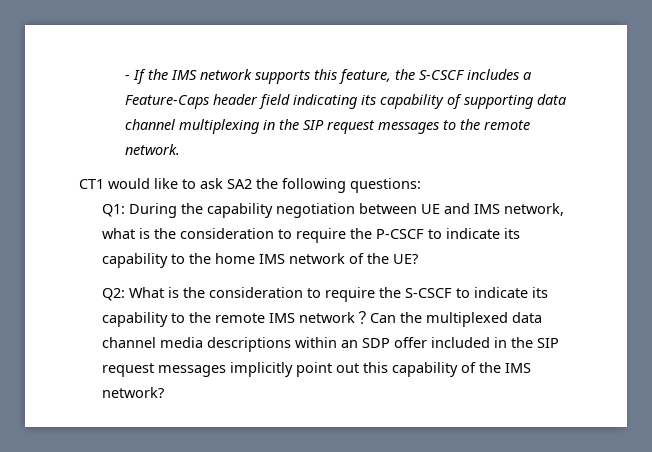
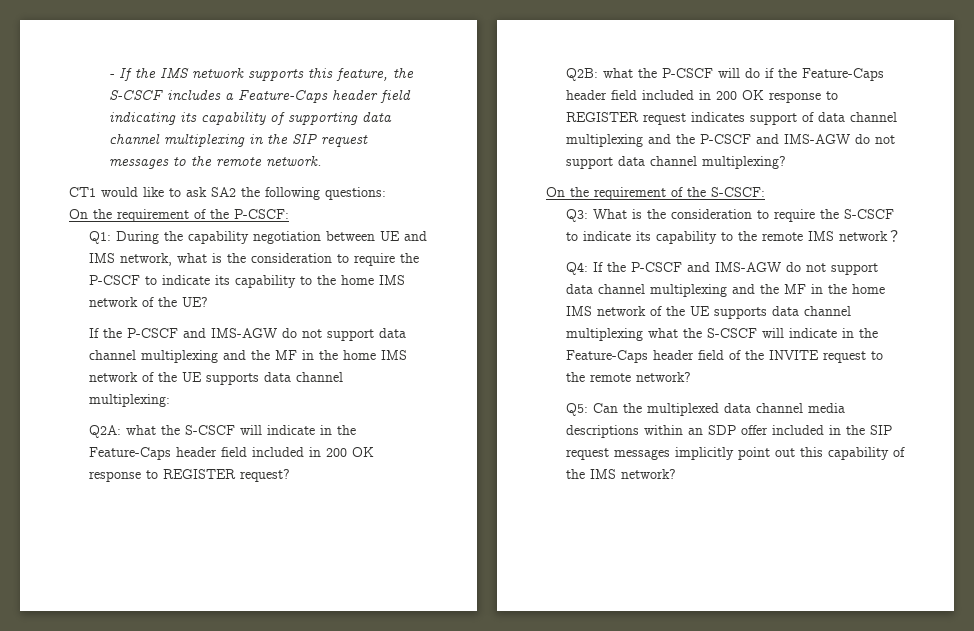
+ On the requirement of the P-CSCF:
- Q2: What is the consideration to require the S-CSCF to indicate its capability to the remote IMS network？Can the multiplexed data channel media descriptions within an SDP offer included in the SIP request messages implicitly point out this capability of the IMS network?
+ If the P-CSCF and IMS-AGW do not support data channel multiplexing and the MF in the home IMS network of the UE supports data channel multiplexing:
+ Q2A: what the S-CSCF will indicate in the Feature-Caps header field included in 200 OK response to REGISTER request?
+ Q2B: what the P-CSCF will do if the Feature-Caps header field included in 200 OK response to REGISTER request indicates support of data channel multiplexing and the P-CSCF and IMS-AGW do not support data channel multiplexing?
+ On the requirement of the S-CSCF:
+ Q3: What is the consideration to require the S-CSCF to indicate its capability to the remote IMS network？
+ Q4: If the P-CSCF and IMS-AGW do not support data channel multiplexing and the MF in the home IMS network of the UE supports data channel multiplexing what the S-CSCF will indicate in the Feature-Caps header field of the INVITE request to the remote network?
+ Q5: Can the multiplexed data channel media descriptions within an SDP offer included in the SIP request messages implicitly point out this capability of the IMS network?

